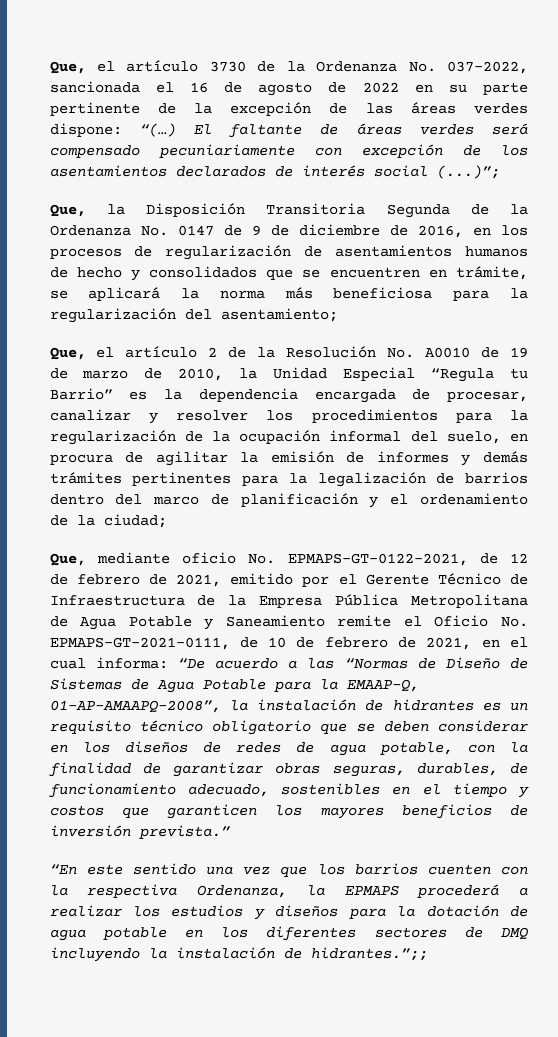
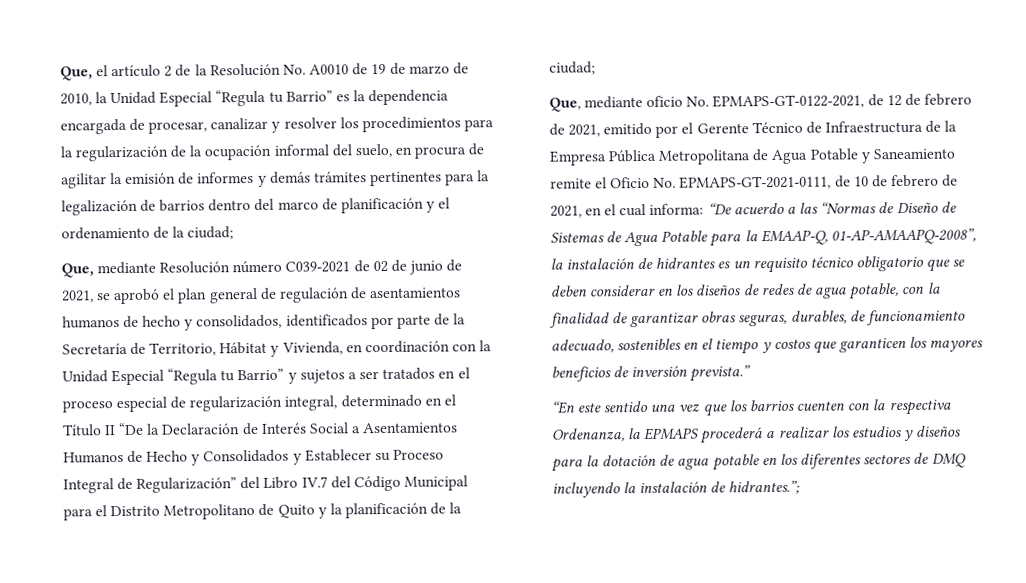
- Que, el artículo 3730 de la Ordenanza No. 037-2022, sancionada el 16 de agosto de 2022 en su parte pertinente de la excepción de las áreas verdes dispone: “(…) El faltante de áreas verdes será compensado pecuniariamente con excepción de los asentamientos declarados de interés social (...)”;
- Que, la Disposición Transitoria Segunda de la Ordenanza No. 0147 de 9 de diciembre de 2016, en los procesos de regularización de asentamientos humanos de hecho y consolidados que se encuentren en trámite, se aplicará la norma más beneficiosa para la regularización del asentamiento;
+ Que, mediante Resolución número C039-2021 de 02 de junio de 2021, se aprobó el plan general de regulación de asentamientos humanos de hecho y consolidados, identificados por parte de la Secretaría de Territorio, Hábitat y Vivienda, en coordinación con la Unidad Especial “Regula tu Barrio” y sujetos a ser tratados en el proceso especial de regularización integral, determinado en el Título II “De la Declaración de Interés Social a Asentamientos Humanos de Hecho y Consolidados y Establecer su Proceso Integral de Regularización” del Libro IV.7 del Código Municipal para el Distrito Metropolitano de Quito y la planificación de la ciudad;
- “En este sentido una vez que los barrios cuenten con la respectiva Ordenanza, la EPMAPS procederá a realizar los estudios y diseños para la dotación de agua potable en los diferentes sectores de DMQ incluyendo la instalación de hidrantes.”;;
+ “En este sentido una vez que los barrios cuenten con la respectiva Ordenanza, la EPMAPS procederá a realizar los estudios y diseños para la dotación de agua potable en los diferentes sectores de DMQ incluyendo la instalación de hidrantes.”;

